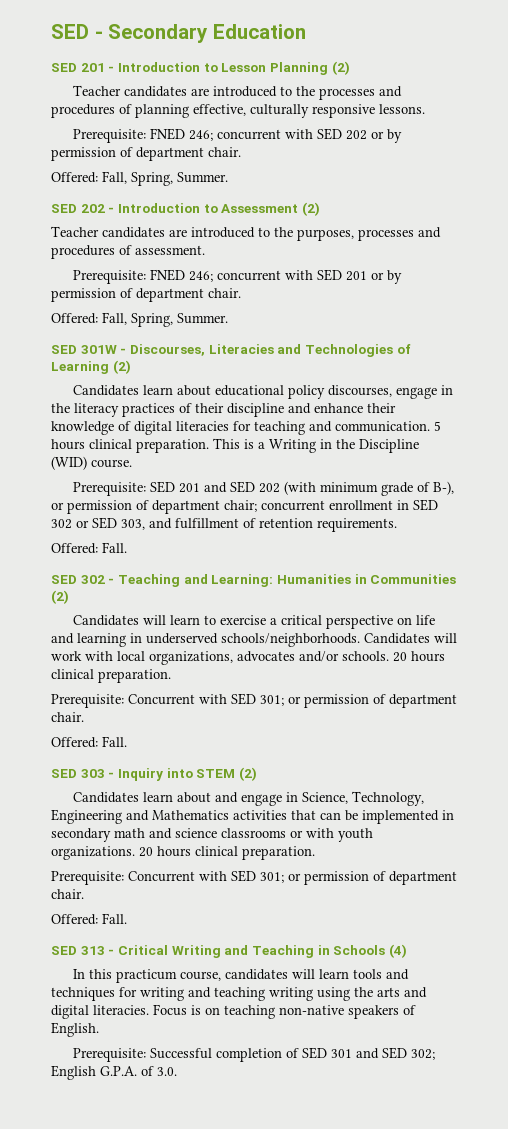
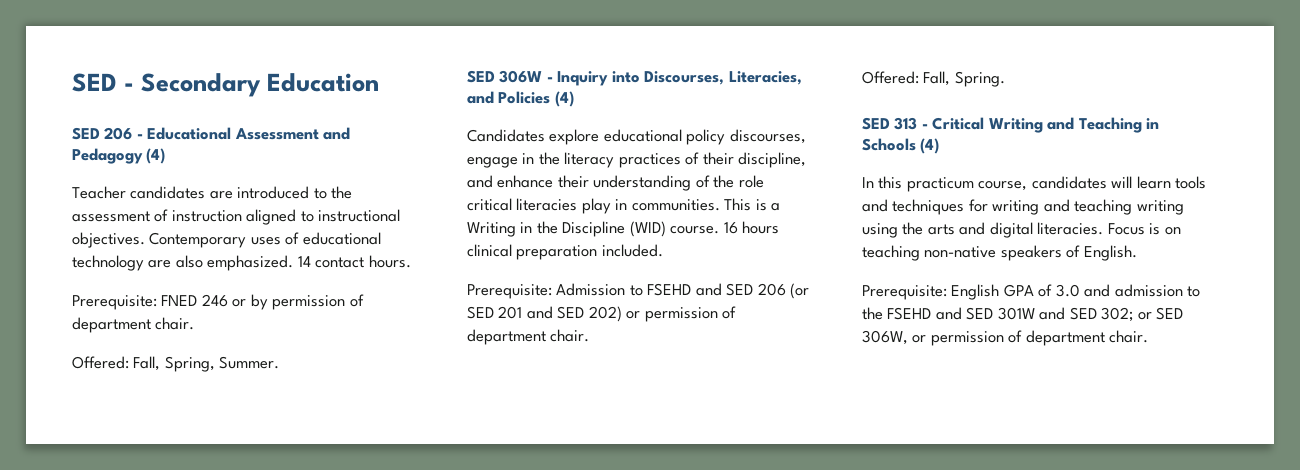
- SED 201 - Introduction to Lesson Planning (2)
- Teacher candidates are introduced to the processes and procedures of planning effective, culturally responsive lessons.
- Prerequisite: FNED 246; concurrent with SED 202 or by permission of department chair.
+ SED 206 - Educational Assessment and Pedagogy (4)
+ Teacher candidates are introduced to the assessment of instruction aligned to instructional objectives. Contemporary uses of educational technology are also emphasized. 14 contact hours.
+ Prerequisite: FNED 246 or by permission of department chair.
- SED 202 - Introduction to Assessment (2)
- Teacher candidates are introduced to the purposes, processes and procedures of assessment.
- Prerequisite: FNED 246; concurrent with SED 201 or by permission of department chair.
- Offered: Fall, Spring, Summer.
- SED 301W - Discourses, Literacies and Technologies of Learning (2)
- Candidates learn about educational policy discourses, engage in the literacy practices of their discipline and enhance their knowledge of digital literacies for teaching and communication. 5 hours clinical preparation.
+ SED 306W - Inquiry into Discourses, Literacies, and Policies (4)
+ Candidates explore educational policy discourses, engage in the literacy practices of their discipline, and enhance their understanding of the role critical literacies play in communities.
- This is a Writing in the Discipline (WID) course.
- Prerequisite: SED 201 and SED 202 (with minimum grade of B-), or permission of department chair; concurrent enrollment in SED 302 or SED 303, and fulfillment of retention requirements.
- Offered: Fall.
- SED 302 - Teaching and Learning: Humanities in Communities (2)
- Candidates will learn to exercise a critical perspective on life and learning in underserved schools/neighborhoods. Candidates will work with local organizations, advocates and/or schools. 20 hours clinical preparation.
- Prerequisite: Concurrent with SED 301; or permission of department chair.
- Offered: Fall.
- SED 303 - Inquiry into STEM (2)
- Candidates learn about and engage in Science, Technology, Engineering and Mathematics activities that can be implemented in secondary math and science classrooms or with youth organizations. 20 hours clinical preparation.
- Prerequisite: Concurrent with SED 301; or permission of department chair.
- Offered: Fall.
+ This is a Writing in the Discipline (WID) course. 16 hours clinical preparation included.
+ Prerequisite: Admission to FSEHD and SED 206 (or SED 201 and SED 202) or permission of department chair.
+ Offered: Fall, Spring.
- Prerequisite: Successful completion of SED 301 and SED 302; English G.P.A. of 3.0.
+ Prerequisite: English GPA of 3.0 and admission to the FSEHD and SED 301W and SED 302; or SED 306W, or permission of department chair.

